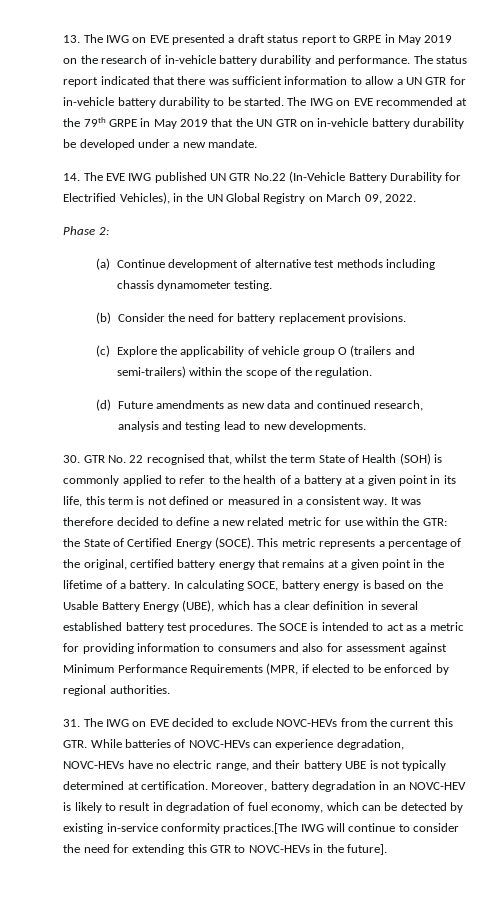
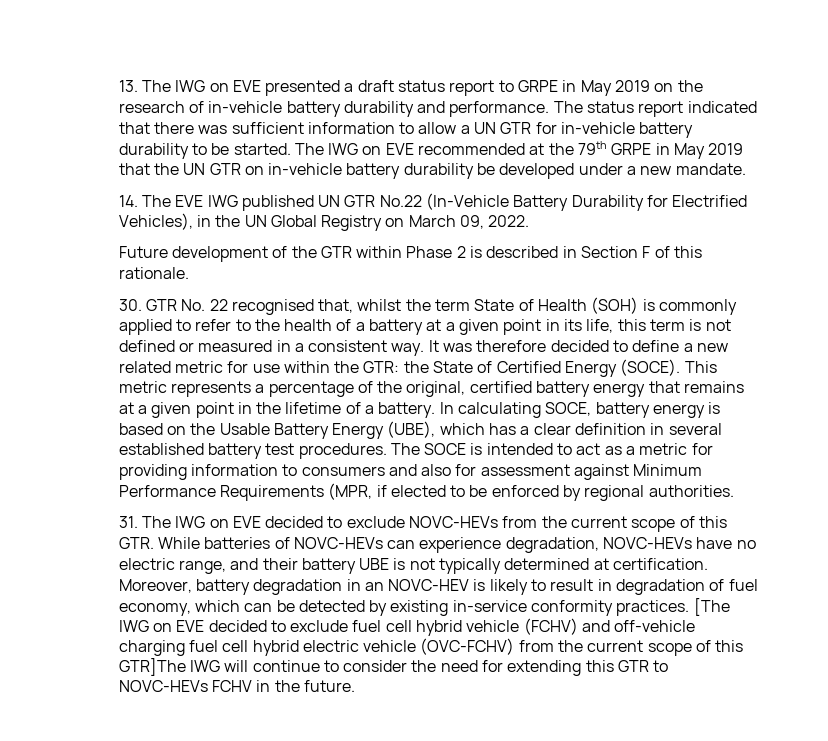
- Phase 2:
- (a) Continue development of alternative test methods including chassis dynamometer testing.
- (b) Consider the need for battery replacement provisions.
- (c) Explore the applicability of vehicle group O (trailers and semi-trailers) within the scope of the regulation.
- (d) Future amendments as new data and continued research, analysis and testing lead to new developments.
+ Future development of the GTR within Phase 2 is described in Section F of this rationale.
- 31. The IWG on EVE decided to exclude NOVC-HEVs from the current this GTR. While batteries of NOVC-HEVs can experience degradation, NOVC-HEVs have no electric range, and their battery UBE is not typically determined at certification.
+ 31. The IWG on EVE decided to exclude NOVC-HEVs from the current scope of this GTR. While batteries of NOVC-HEVs can experience degradation, NOVC-HEVs have no electric range, and their battery UBE is not typically determined at certification.
- Moreover, battery degradation in an NOVC-HEV is likely to result in degradation of fuel economy, which can be detected by existing in-service conformity practices.[The IWG will continue to consider the need for extending this GTR to NOVC-HEVs in the future].
+ Moreover, battery degradation in an NOVC-HEV is likely to result in degradation of fuel economy, which can be detected by existing in-service conformity practices. [The IWG on EVE decided to exclude fuel cell hybrid vehicle (FCHV) and off-vehicle charging fuel cell hybrid electric vehicle (OVC-FCHV) from the current scope of this GTR]The IWG will continue to consider the need for extending this GTR to NOVC-HEVs FCHV in the future.

